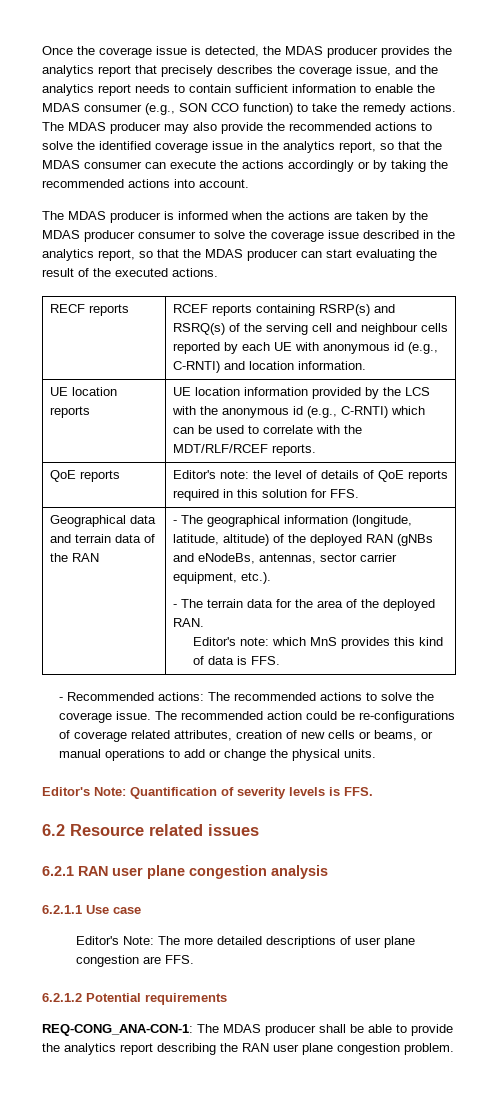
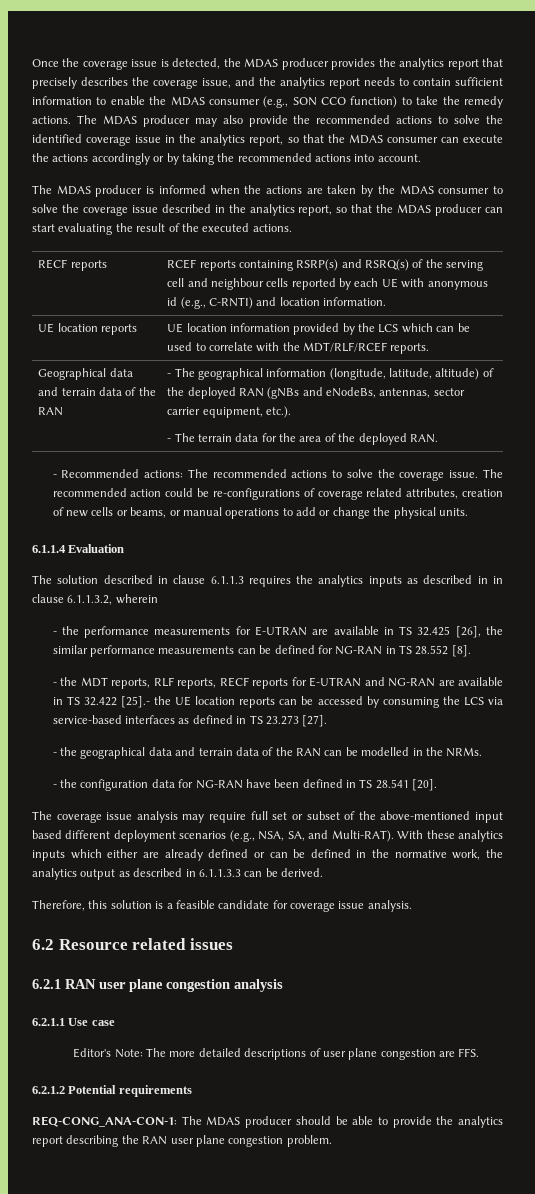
- The MDAS producer is informed when the actions are taken by the MDAS producer consumer to solve the coverage issue described in the analytics report, so that the MDAS producer can start evaluating the result of the executed actions.
+ The MDAS producer is informed when the actions are taken by the MDAS consumer to solve the coverage issue described in the analytics report, so that the MDAS producer can start evaluating the result of the executed actions.
- UE location reports | UE location information provided by the LCS with the anonymous id (e.g., C-RNTI) which can be used to correlate with the MDT/RLF/RCEF reports.
+ UE location reports | UE location information provided by the LCS which can be used to correlate with the MDT/RLF/RCEF reports.
- QoE reports | Editor's note: the level of details of QoE reports required in this solution for FFS.
- Editor's note: which MnS provides this kind of data is FFS.
- Editor's Note: Quantification of severity levels is FFS.
+ 6.1.1.4 Evaluation
+ The solution described in clause 6.1.1.3 requires the analytics inputs as described in in clause 6.1.1.3.2, wherein
+ - the performance measurements for E-UTRAN are available in TS 32.425 [26], the similar performance measurements can be defined for NG-RAN in TS 28.552 [8].
+ - the MDT reports, RLF reports, RECF reports for E-UTRAN and NG-RAN are available in TS 32.422 [25].- the UE location reports can be accessed by consuming the LCS via service-based interfaces as defined in TS 23.273 [27].
+ - the geographical data and terrain data of the RAN can be modelled in the NRMs.
+ - the configuration data for NG-RAN have been defined in TS 28.541 [20].
+ The coverage issue analysis may require full set or subset of the above-mentioned input based different deployment scenarios (e.g., NSA, SA, and Multi-RAT). With these analytics inputs which either are already defined or can be defined in the normative work, the analytics output as described in 6.1.1.3.3 can be derived.
+ Therefore, this solution is a feasible candidate for coverage issue analysis.
- REQ-CONG_ANA-CON-1: The MDAS producer shall be able to provide the analytics report describing the RAN user plane congestion problem.
+ REQ-CONG_ANA-CON-1: The MDAS producer should be able to provide the analytics report describing the RAN user plane congestion problem.

